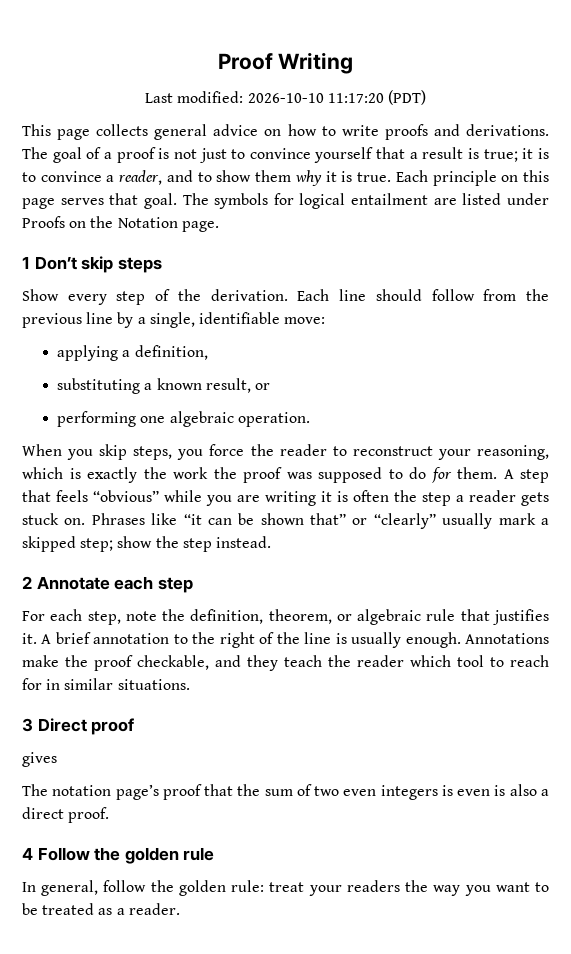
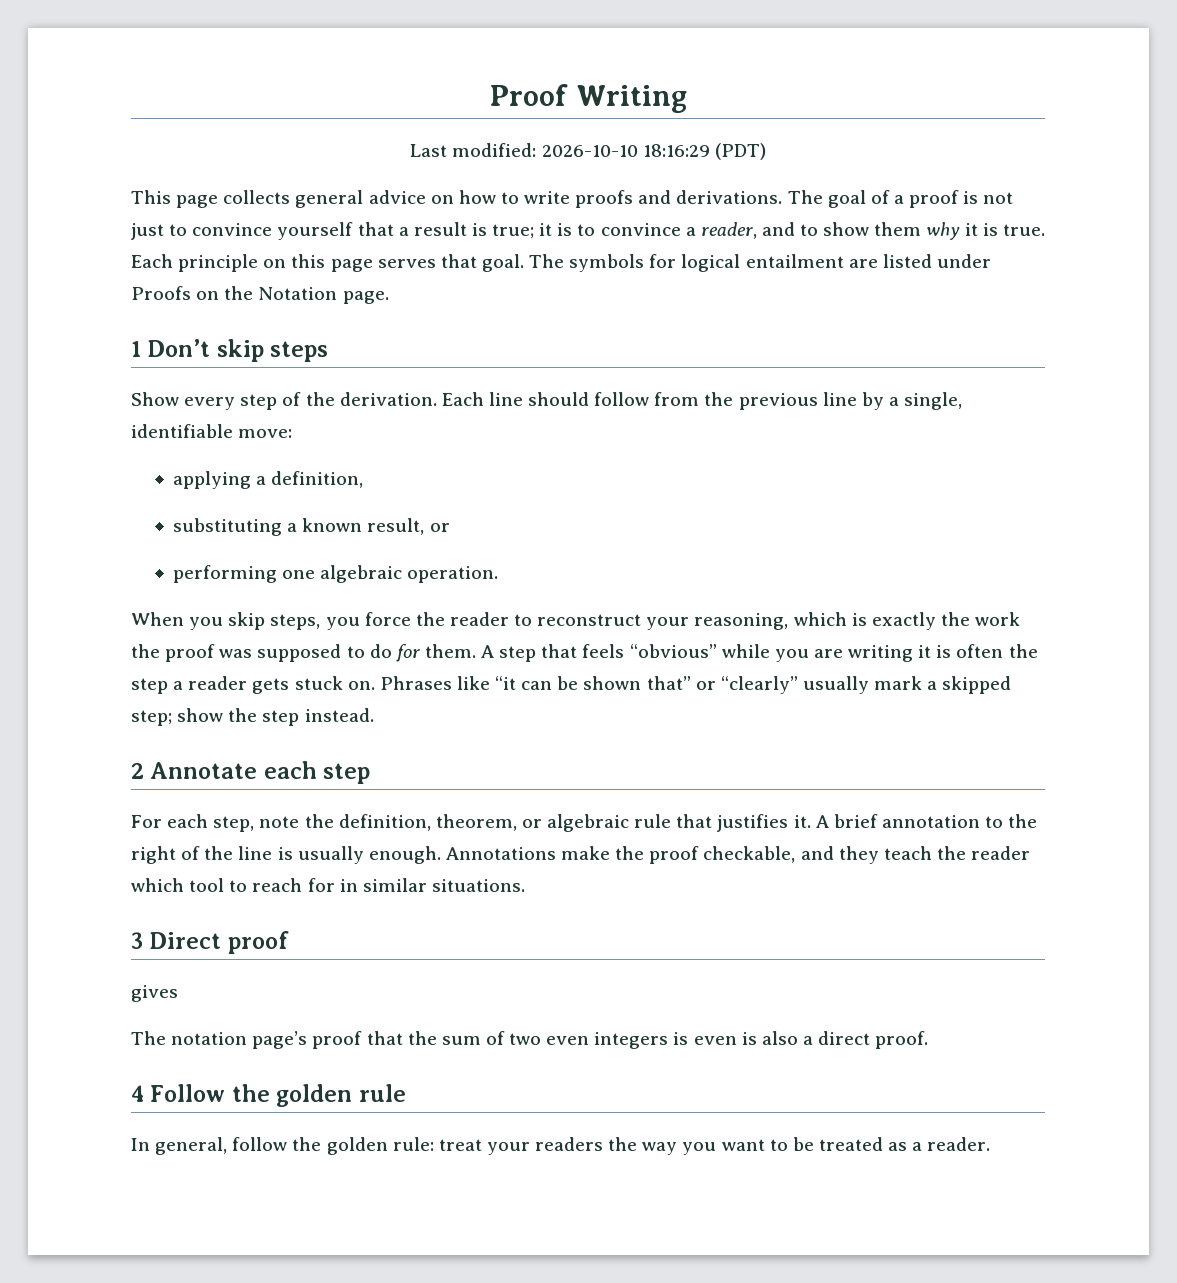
- Last modified: 2026-10-10 11:17:20 (PDT)
+ Last modified: 2026-10-10 18:16:29 (PDT)

